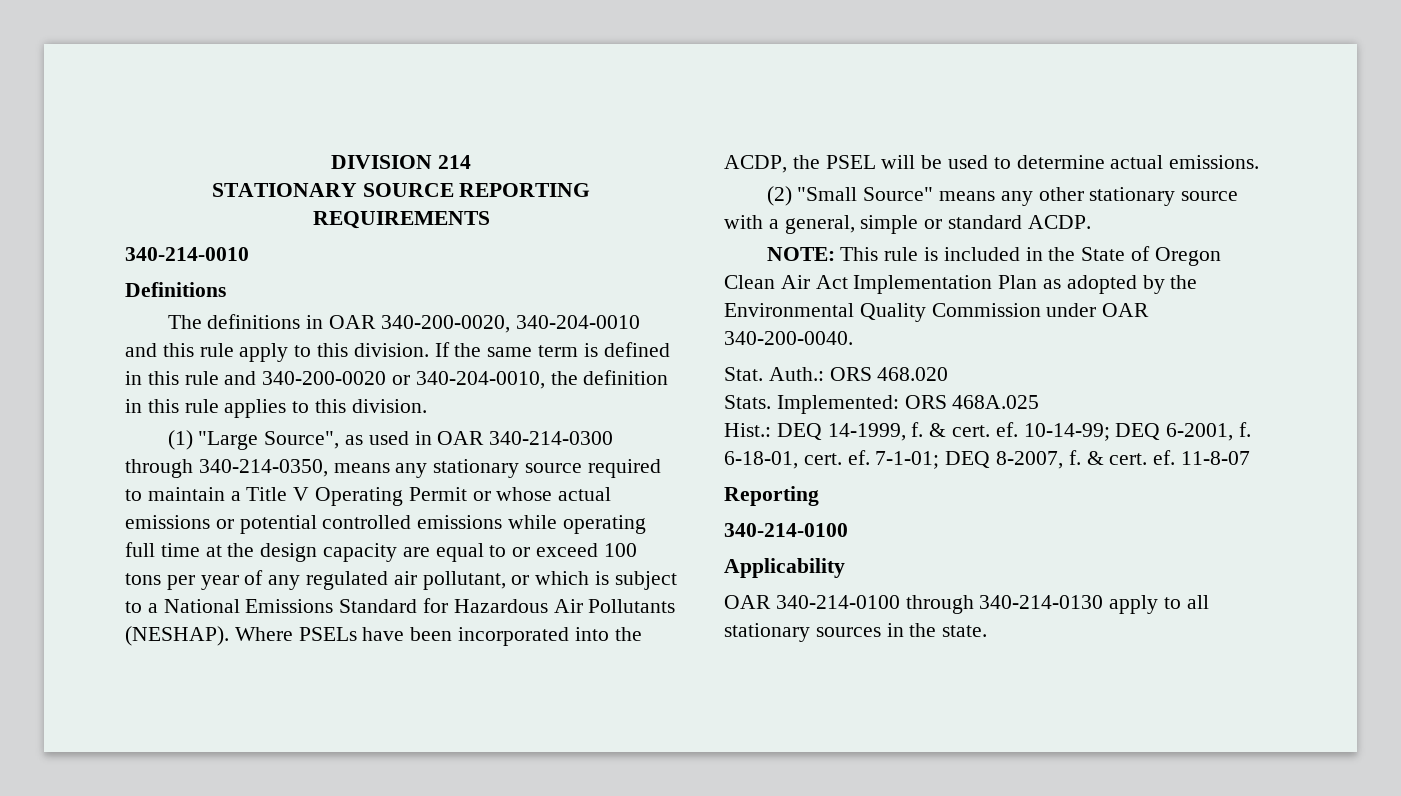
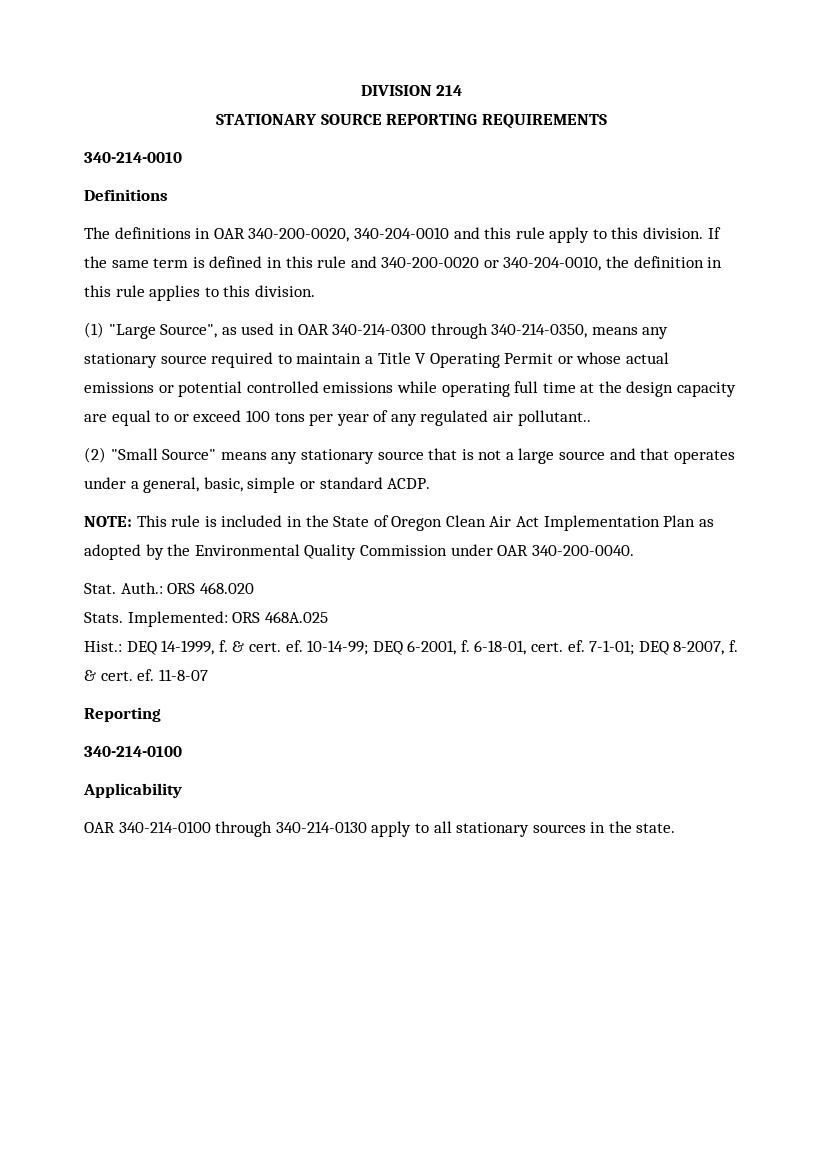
- (1) "Large Source", as used in OAR 340-214-0300 through 340-214-0350, means any stationary source required to maintain a Title V Operating Permit or whose actual emissions or potential controlled emissions while operating full time at the design capacity are equal to or exceed 100 tons per year of any regulated air pollutant, or which is subject to a National Emissions Standard for Hazardous Air Pollutants (NESHAP). Where PSELs have been incorporated into the ACDP, the PSEL will be used to determine actual emissions.
+ (1) "Large Source", as used in OAR 340-214-0300 through 340-214-0350, means any stationary source required to maintain a Title V Operating Permit or whose actual emissions or potential controlled emissions while operating full time at the design capacity are equal to or exceed 100 tons per year of any regulated air pollutant..
- (2) "Small Source" means any other stationary source with a general, simple or standard ACDP.
+ (2) "Small Source" means any stationary source that is not a large source and that operates under a general, basic, simple or standard ACDP.

